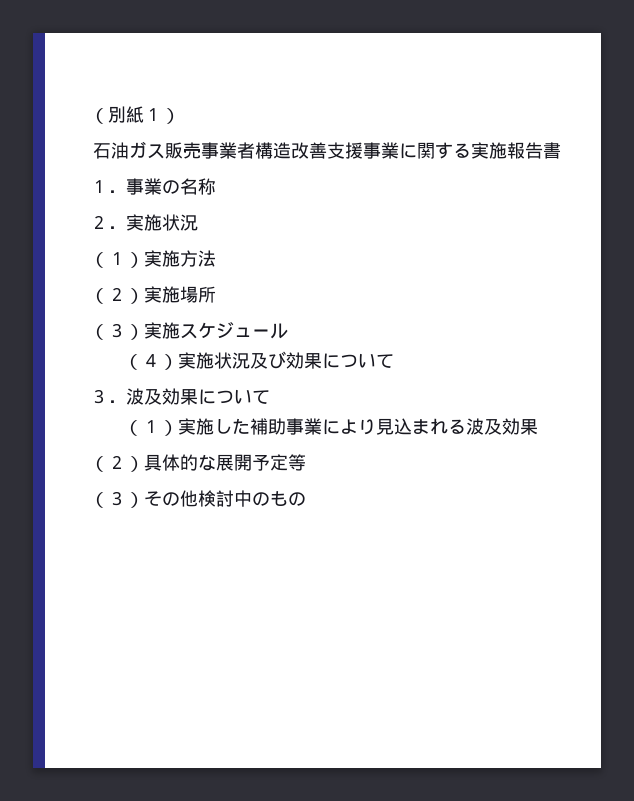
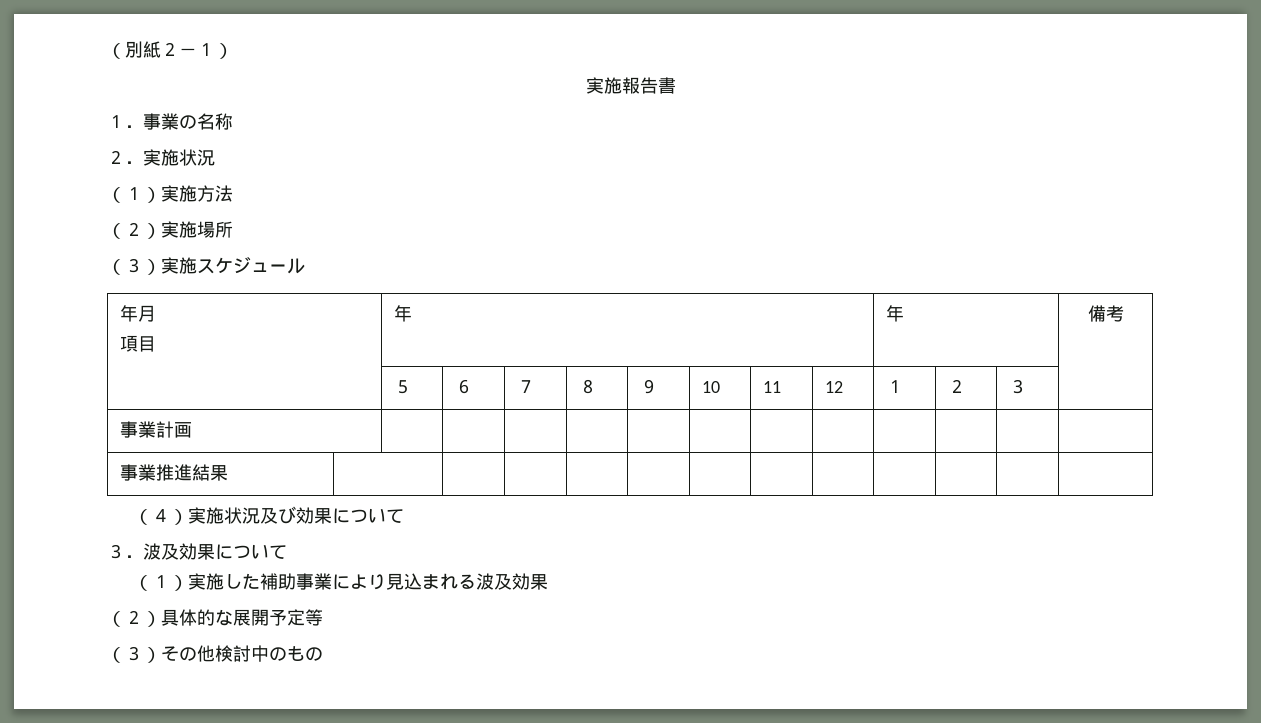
- （別紙１）
+ （別紙２－１）
- 石油ガス販売事業者構造改善支援事業に関する実施報告書
+ 実施報告書
+ 年月
+ 項目 | 年 | 年 | 備考
+ | ５ | ６ | ７ | ８ | ９ | 10 | 11 | 12 | １ | ２ | ３ |
+ 事業計画 | | | | | | | | | | | |
+ 事業推進結果 | | | | | | | | | | | |

